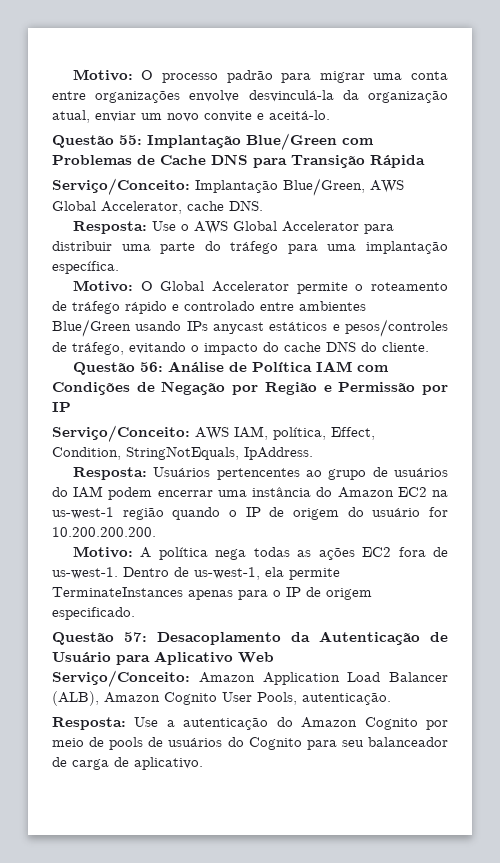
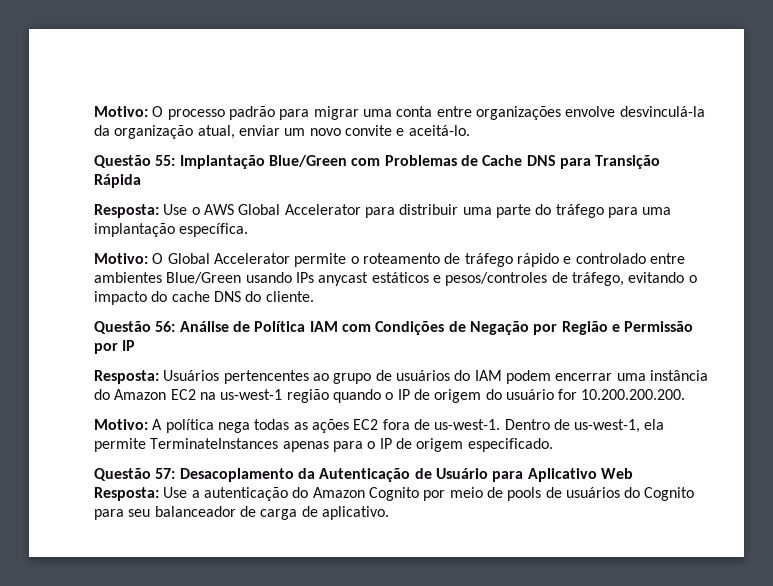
- Serviço/Conceito: Implantação Blue/Green, AWS Global Accelerator, cache DNS.
- Serviço/Conceito: AWS IAM, política, Effect, Condition, StringNotEquals, IpAddress.
- Serviço/Conceito: Amazon Application Load Balancer (ALB), Amazon Cognito User Pools, autenticação.

